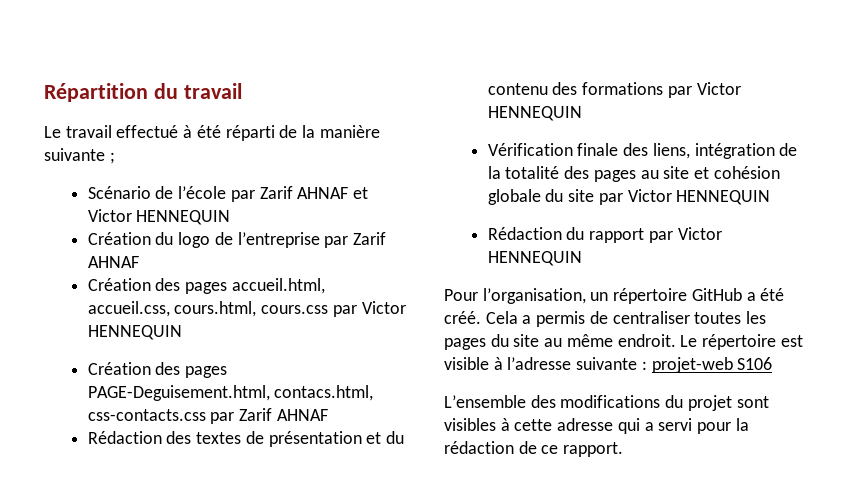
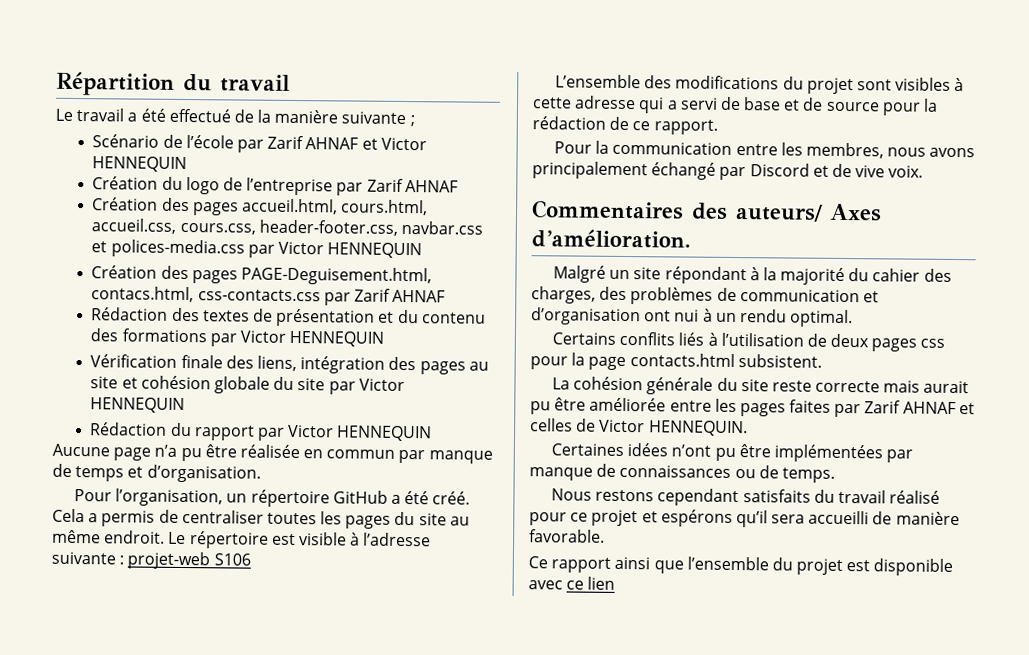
- Le travail effectué à été réparti de la manière suivante ;
+ Le travail a été effectué de la manière suivante ;
- Création des pages accueil.html, accueil.css, cours.html, cours.css par Victor HENNEQUIN
+ Création des pages accueil.html, cours.html, accueil.css, cours.css, header-footer.css, navbar.css et polices-media.css par Victor HENNEQUIN
- Vérification finale des liens, intégration de la totalité des pages au site et cohésion globale du site par Victor HENNEQUIN
+ Vérification finale des liens, intégration des pages au site et cohésion globale du site par Victor HENNEQUIN
+ Aucune page n’a pu être réalisée en commun par manque de temps et d’organisation.
- L’ensemble des modifications du projet sont visibles à cette adresse qui a servi pour la rédaction de ce rapport.
+ L’ensemble des modifications du projet sont visibles à cette adresse qui a servi de base et de source pour la rédaction de ce rapport.
+ Pour la communication entre les membres, nous avons principalement échangé par Discord et de vive voix.
+ Commentaires des auteurs/ Axes d’amélioration.
+ Malgré un site répondant à la majorité du cahier des charges, des problèmes de communication et d’organisation ont nui à un rendu optimal.
+ Certains conflits liés à l’utilisation de deux pages css pour la page contacts.html subsistent.
+ La cohésion générale du site reste correcte mais aurait pu être améliorée entre les pages faites par Zarif AHNAF et celles de Victor HENNEQUIN.
+ Certaines idées n’ont pu être implémentées par manque de connaissances ou de temps.
+ Nous restons cependant satisfaits du travail réalisé pour ce projet et espérons qu’il sera accueilli de manière favorable.
+ Ce rapport ainsi que l’ensemble du projet est disponible avec ce lien

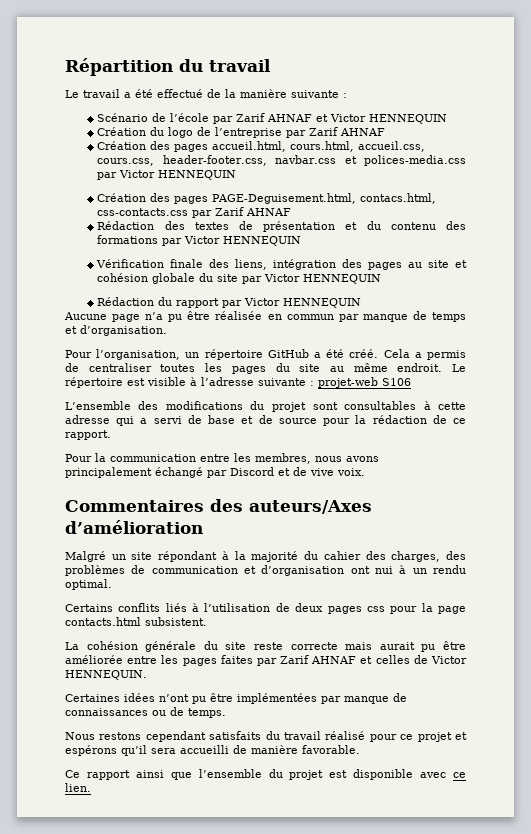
- Le travail a été effectué de la manière suivante ;
+ Le travail a été effectué de la manière suivante :
- L’ensemble des modifications du projet sont visibles à cette adresse qui a servi de base et de source pour la rédaction de ce rapport.
+ L’ensemble des modifications du projet sont consultables à cette adresse qui a servi de base et de source pour la rédaction de ce rapport.
- Commentaires des auteurs/ Axes d’amélioration.
+ Commentaires des auteurs/Axes d’amélioration
- Ce rapport ainsi que l’ensemble du projet est disponible avec ce lien
+ Ce rapport ainsi que l’ensemble du projet est disponible avec ce lien.

